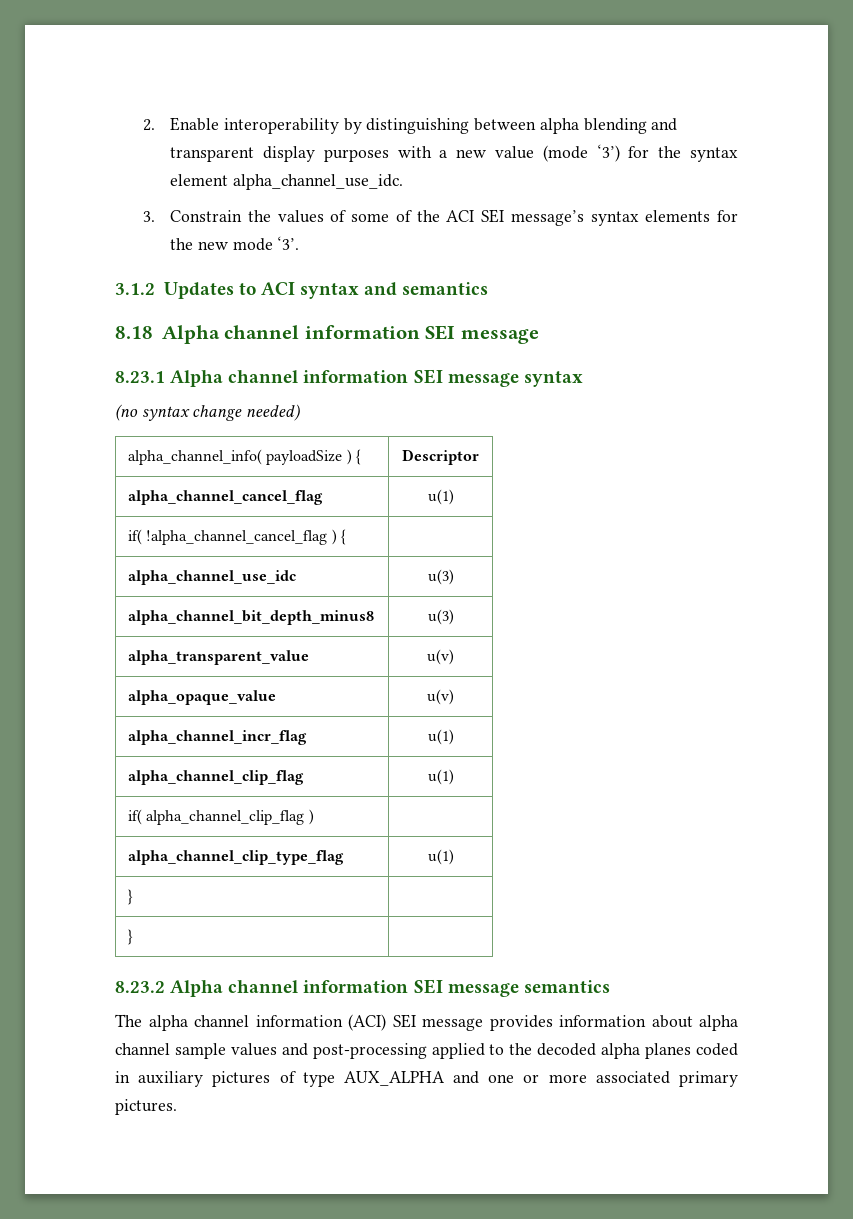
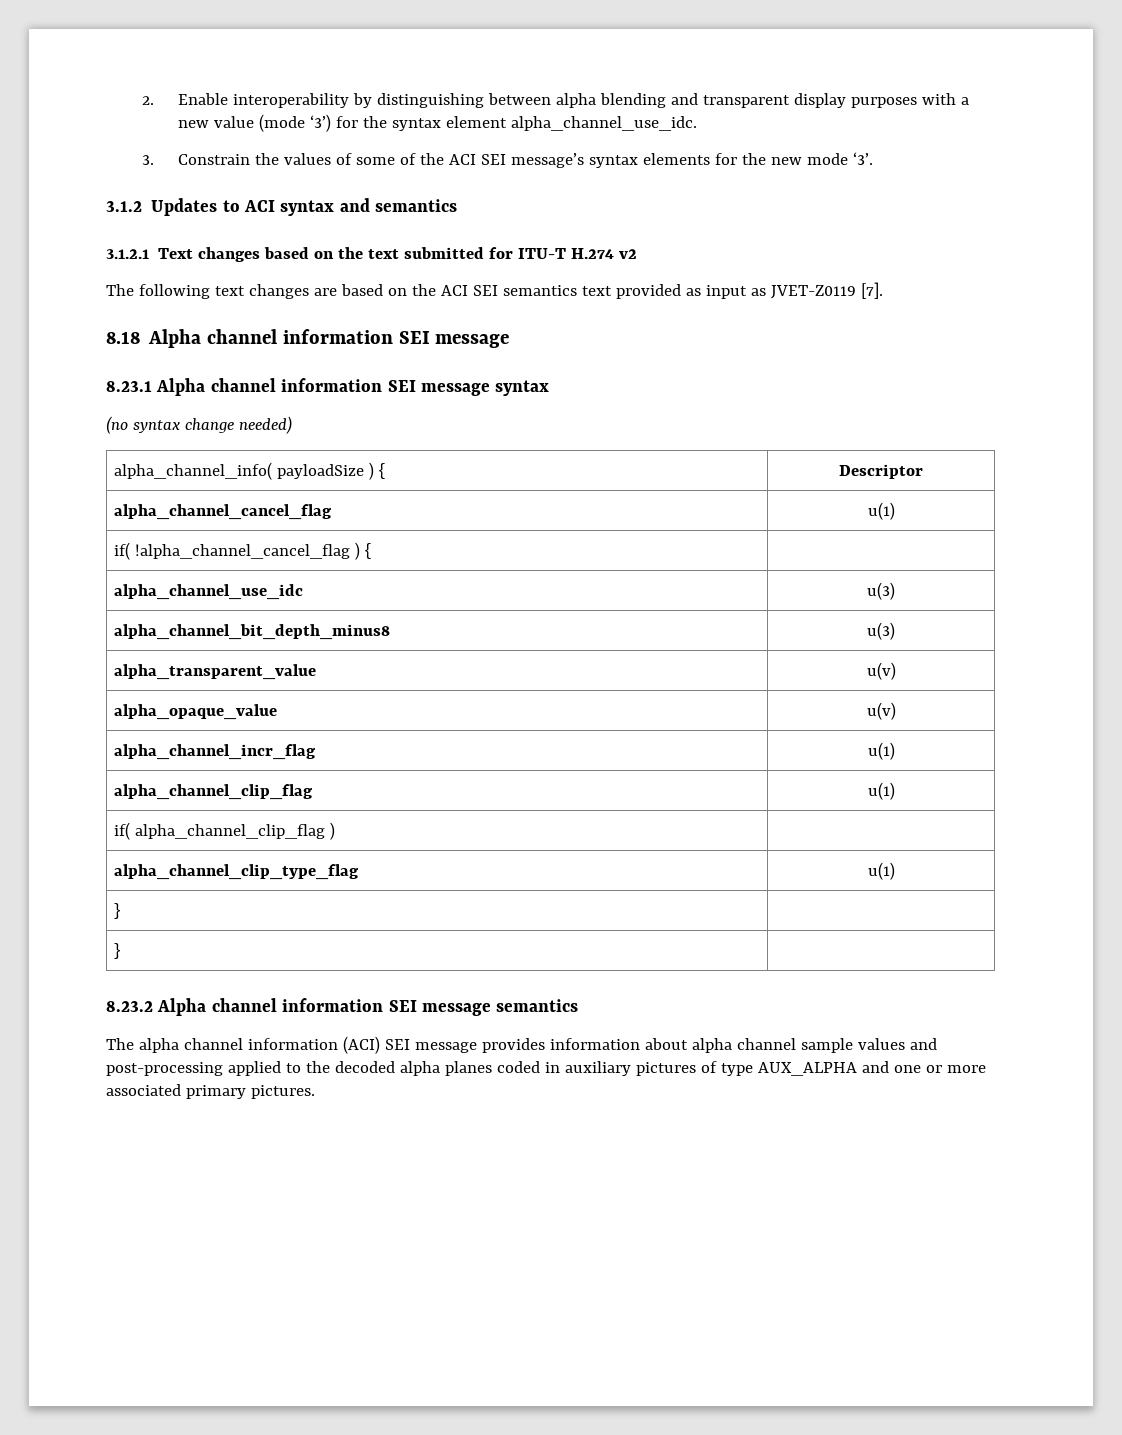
+ 3.1.2.1 Text changes based on the text submitted for ITU-T H.274 v2
+ The following text changes are based on the ACI SEI semantics text provided as input as JVET-Z0119 [7].

